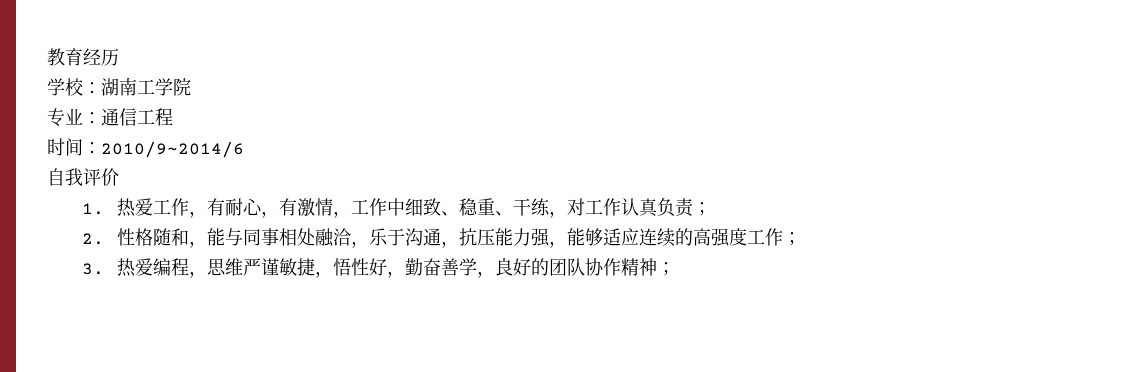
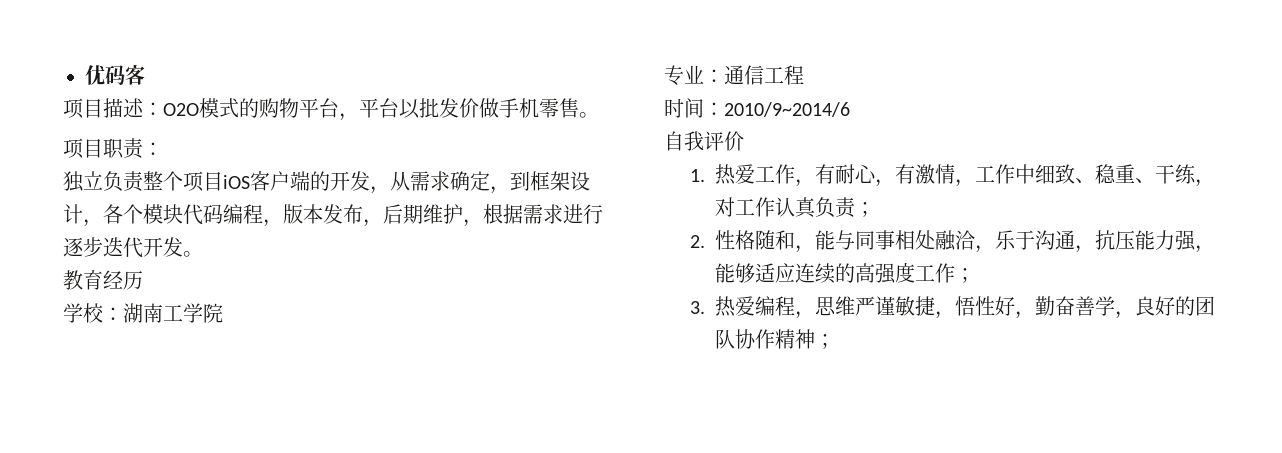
+ 优码客
+ 项目描述：O2O模式的购物平台，平台以批发价做手机零售。
+ 项目职责：
+ 独立负责整个项目iOS客户端的开发，从需求确定，到框架设计，各个模块代码编程，版本发布，后期维护，根据需求进行逐步迭代开发。

